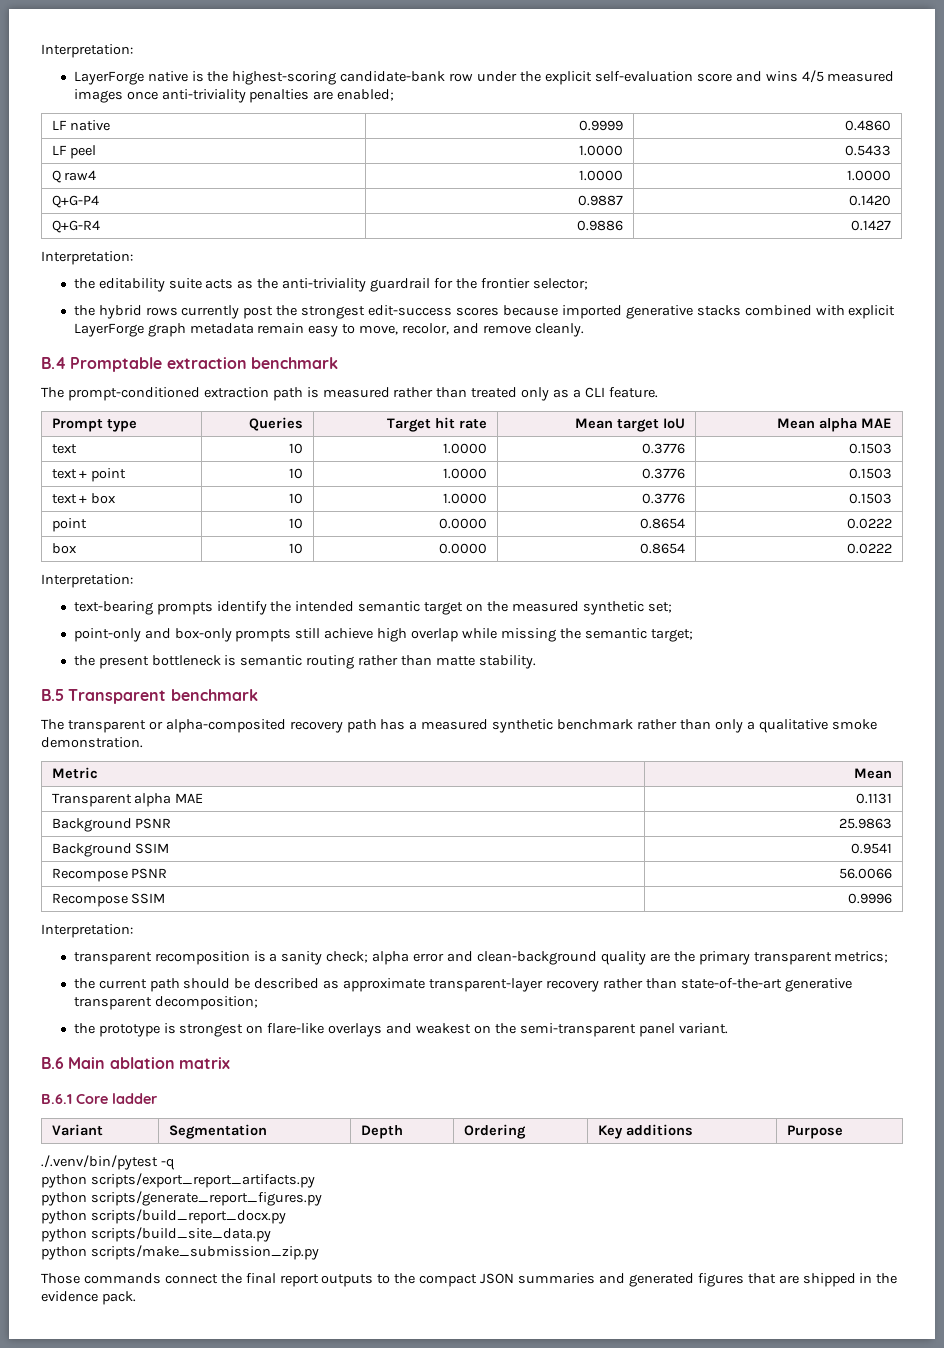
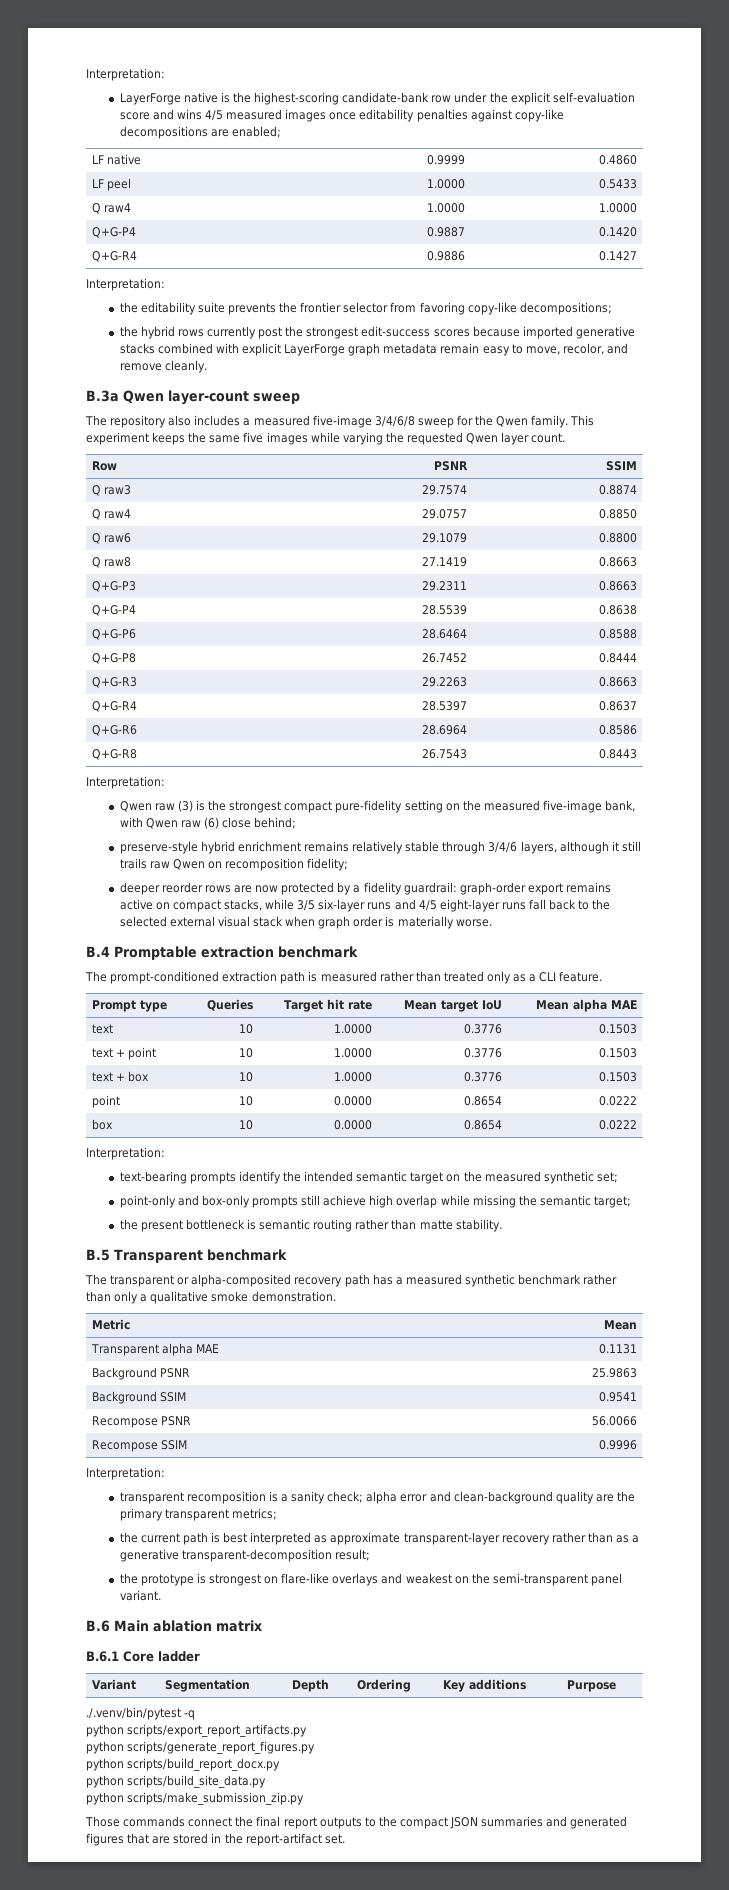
- LayerForge native is the highest-scoring candidate-bank row under the explicit self-evaluation score and wins 4/5 measured images once anti-triviality penalties are enabled;
+ LayerForge native is the highest-scoring candidate-bank row under the explicit self-evaluation score and wins 4/5 measured images once editability penalties against copy-like decompositions are enabled;
- the editability suite acts as the anti-triviality guardrail for the frontier selector;
+ the editability suite prevents the frontier selector from favoring copy-like decompositions;
+ B.3a Qwen layer-count sweep
+ The repository also includes a measured five-image 3/4/6/8 sweep for the Qwen family. This experiment keeps the same five images while varying the requested Qwen layer count.
+ Row | PSNR | SSIM
+ Q raw3 | 29.7574 | 0.8874
+ Q raw4 | 29.0757 | 0.8850
+ Q raw6 | 29.1079 | 0.8800
+ Q raw8 | 27.1419 | 0.8663
+ Q+G-P3 | 29.2311 | 0.8663
+ Q+G-P4 | 28.5539 | 0.8638
+ Q+G-P6 | 28.6464 | 0.8588
+ Q+G-P8 | 26.7452 | 0.8444
+ Q+G-R3 | 29.2263 | 0.8663
+ Q+G-R4 | 28.5397 | 0.8637
+ Q+G-R6 | 28.6964 | 0.8586
+ Q+G-R8 | 26.7543 | 0.8443
+ Interpretation:
+ Qwen raw (3) is the strongest compact pure-fidelity setting on the measured five-image bank, with Qwen raw (6) close behind;
+ preserve-style hybrid enrichment remains relatively stable through 3/4/6 layers, although it still trails raw Qwen on recomposition fidelity;
+ deeper reorder rows are now protected by a fidelity guardrail: graph-order export remains active on compact stacks, while 3/5 six-layer runs and 4/5 eight-layer runs fall back to the selected external visual stack when graph order is materially worse.
- the current path should be described as approximate transparent-layer recovery rather than state-of-the-art generative transparent decomposition;
+ the current path is best interpreted as approximate transparent-layer recovery rather than as a generative transparent-decomposition result;
- Those commands connect the final report outputs to the compact JSON summaries and generated figures that are shipped in the evidence pack.
+ Those commands connect the final report outputs to the compact JSON summaries and generated figures that are stored in the report-artifact set.

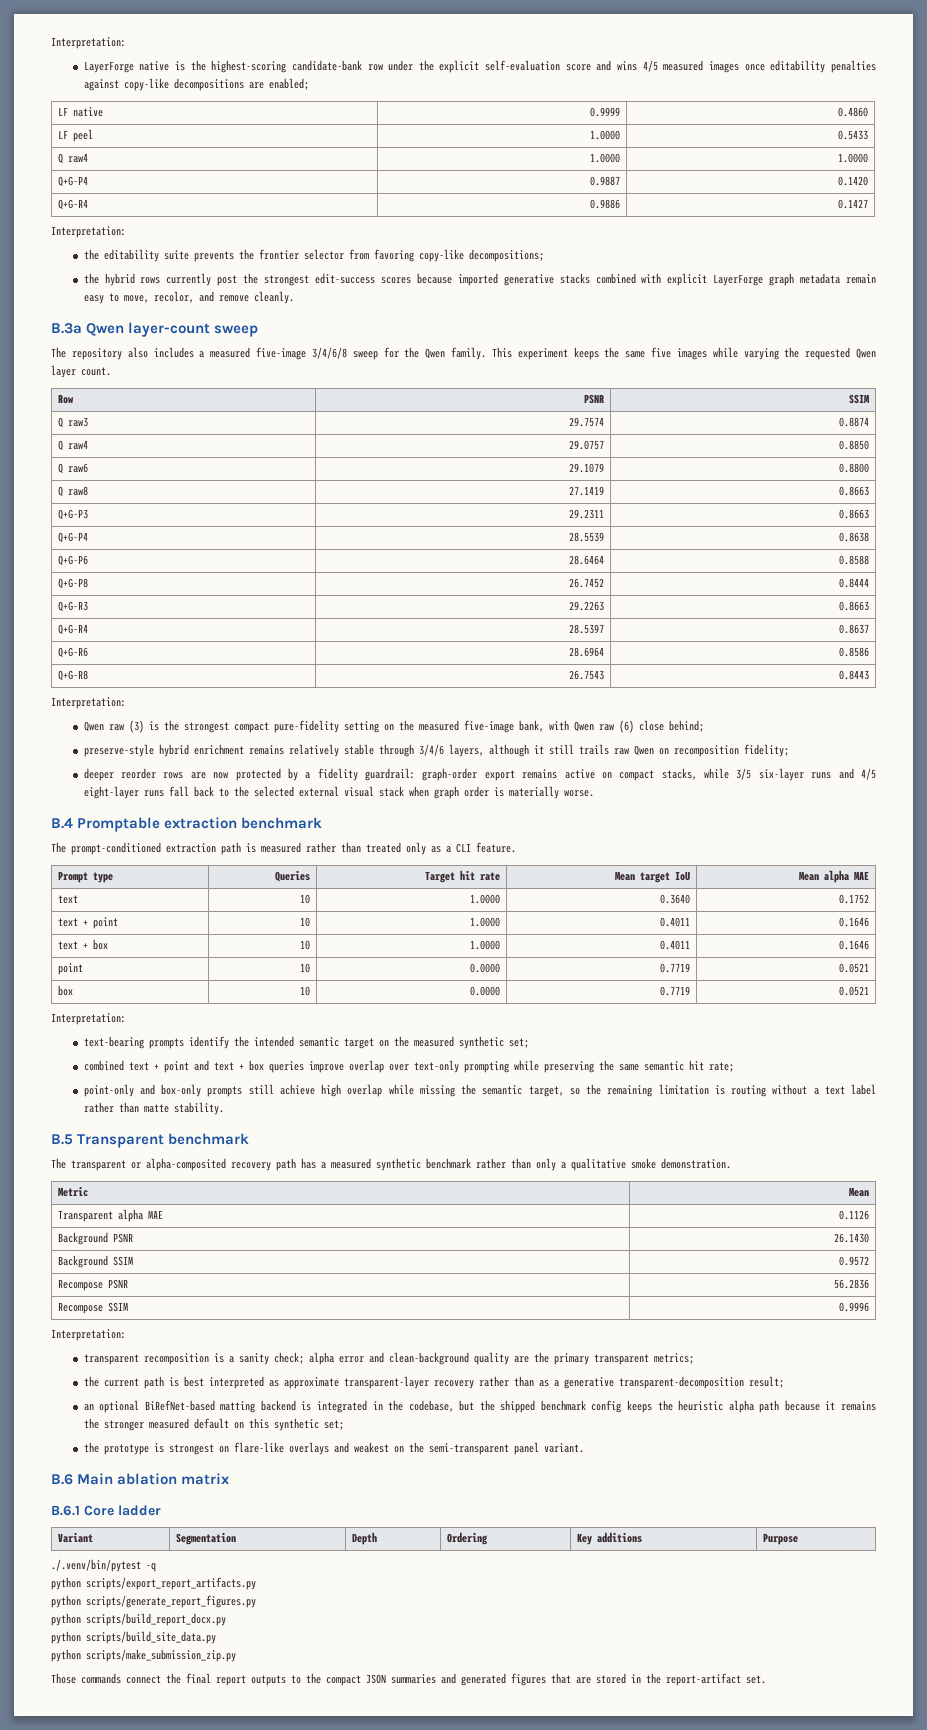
- text | 10 | 1.0000 | 0.3776 | 0.1503
+ text | 10 | 1.0000 | 0.3640 | 0.1752
- text + point | 10 | 1.0000 | 0.3776 | 0.1503
+ text + point | 10 | 1.0000 | 0.4011 | 0.1646
- text + box | 10 | 1.0000 | 0.3776 | 0.1503
+ text + box | 10 | 1.0000 | 0.4011 | 0.1646
- point | 10 | 0.0000 | 0.8654 | 0.0222
+ point | 10 | 0.0000 | 0.7719 | 0.0521
- box | 10 | 0.0000 | 0.8654 | 0.0222
+ box | 10 | 0.0000 | 0.7719 | 0.0521
+ combined text + point and text + box queries improve overlap over text-only prompting while preserving the same semantic hit rate;
- point-only and box-only prompts still achieve high overlap while missing the semantic target;
- the present bottleneck is semantic routing rather than matte stability.
+ point-only and box-only prompts still achieve high overlap while missing the semantic target, so the remaining limitation is routing without a text label rather than matte stability.
- Transparent alpha MAE | 0.1131
+ Transparent alpha MAE | 0.1126
- Background PSNR | 25.9863
+ Background PSNR | 26.1430
- Background SSIM | 0.9541
+ Background SSIM | 0.9572
- Recompose PSNR | 56.0066
+ Recompose PSNR | 56.2836
+ an optional BiRefNet-based matting backend is integrated in the codebase, but the shipped benchmark config keeps the heuristic alpha path because it remains the stronger measured default on this synthetic set;

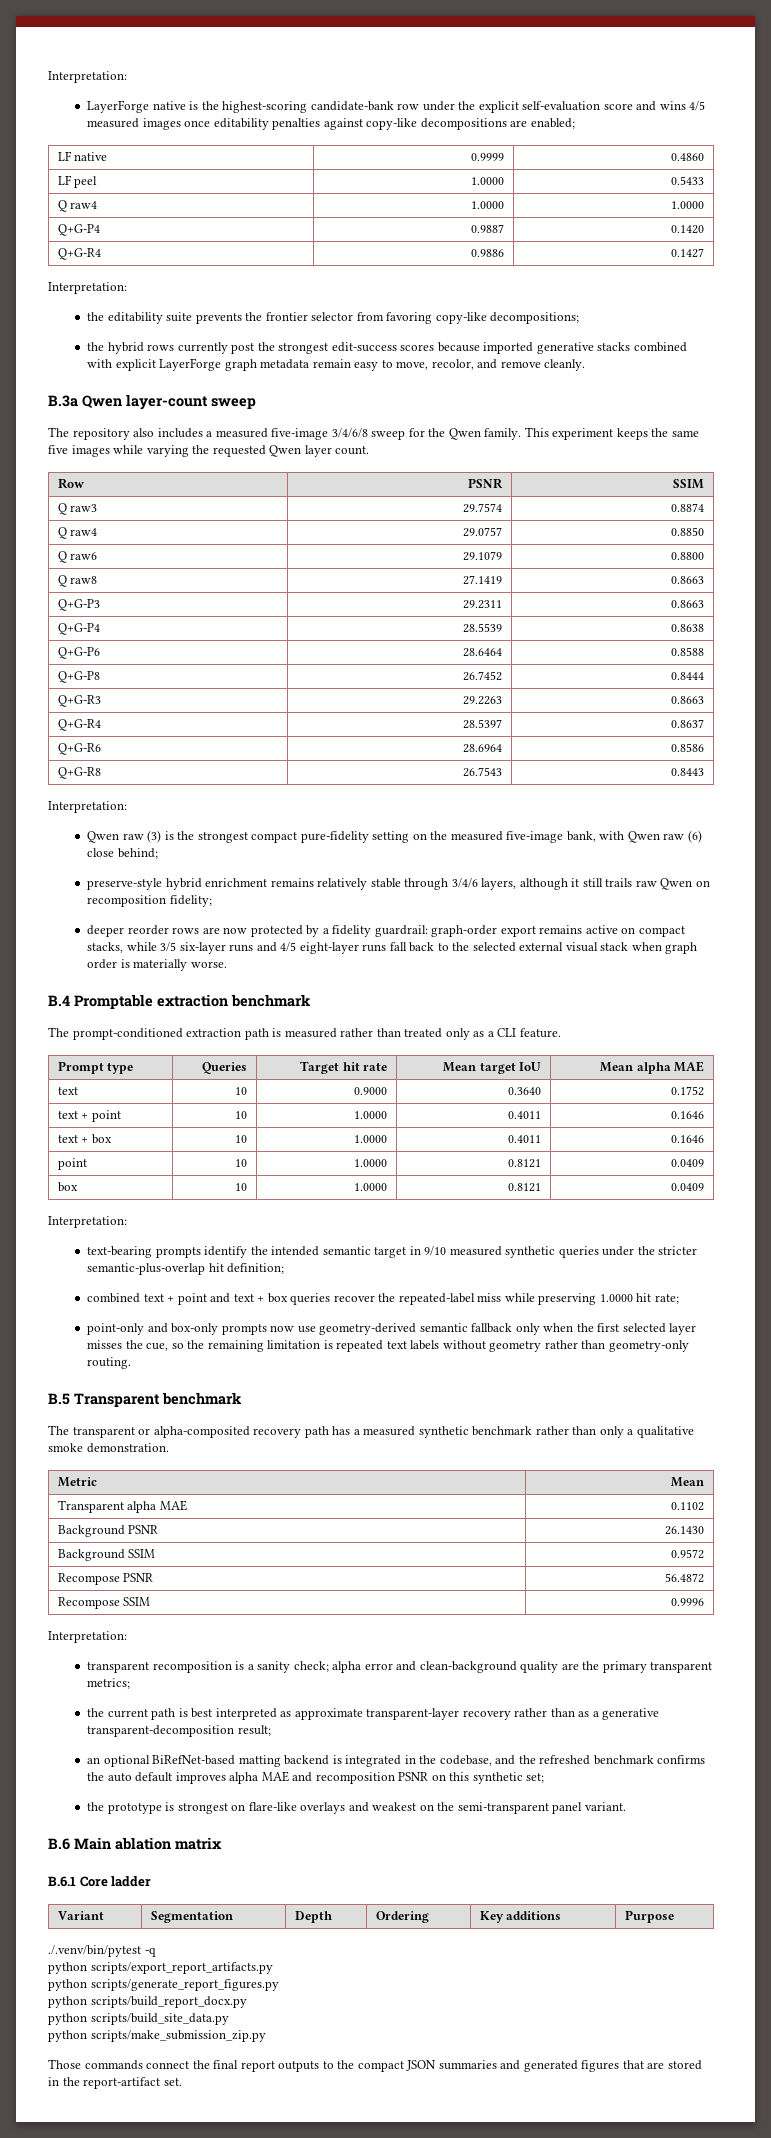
- text | 10 | 1.0000 | 0.3640 | 0.1752
+ text | 10 | 0.9000 | 0.3640 | 0.1752
- point | 10 | 0.0000 | 0.7719 | 0.0521
- box | 10 | 0.0000 | 0.7719 | 0.0521
+ point | 10 | 1.0000 | 0.8121 | 0.0409
+ box | 10 | 1.0000 | 0.8121 | 0.0409
- text-bearing prompts identify the intended semantic target on the measured synthetic set;
+ text-bearing prompts identify the intended semantic target in 9/10 measured synthetic queries under the stricter semantic-plus-overlap hit definition;
- combined text + point and text + box queries improve overlap over text-only prompting while preserving the same semantic hit rate;
+ combined text + point and text + box queries recover the repeated-label miss while preserving 1.0000 hit rate;
- point-only and box-only prompts still achieve high overlap while missing the semantic target, so the remaining limitation is routing without a text label rather than matte stability.
+ point-only and box-only prompts now use geometry-derived semantic fallback only when the first selected layer misses the cue, so the remaining limitation is repeated text labels without geometry rather than geometry-only routing.
- Transparent alpha MAE | 0.1126
+ Transparent alpha MAE | 0.1102
- Recompose PSNR | 56.2836
+ Recompose PSNR | 56.4872
- an optional BiRefNet-based matting backend is integrated in the codebase, but the shipped benchmark config keeps the heuristic alpha path because it remains the stronger measured default on this synthetic set;
+ an optional BiRefNet-based matting backend is integrated in the codebase, and the refreshed benchmark confirms the auto default improves alpha MAE and recomposition PSNR on this synthetic set;

